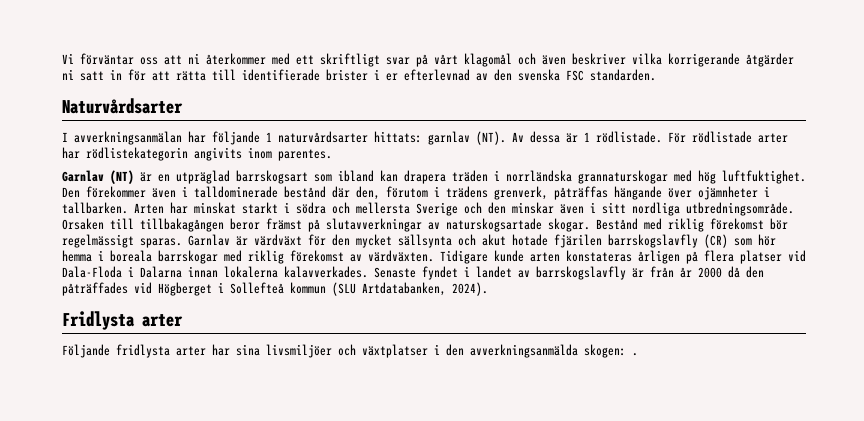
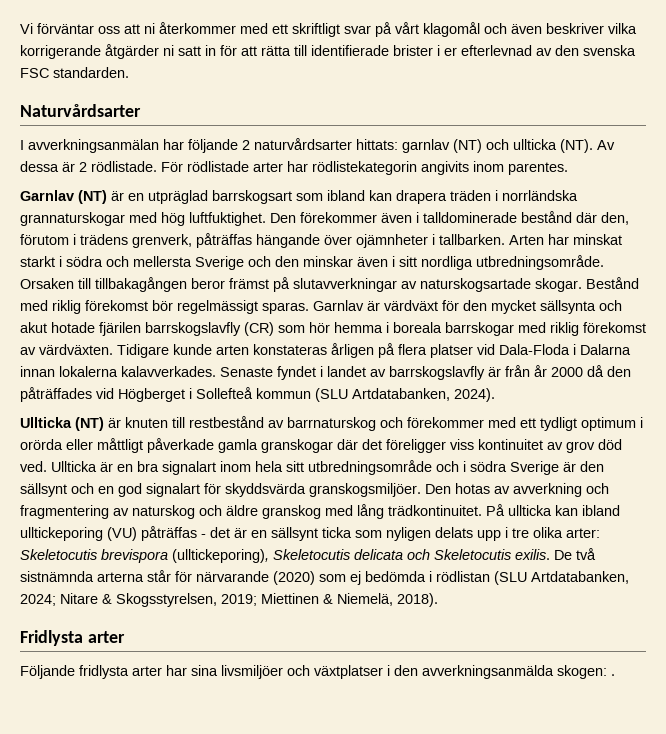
- I avverkningsanmälan har följande 1 naturvårdsarter hittats: garnlav (NT). Av dessa är 1 rödlistade.
+ I avverkningsanmälan har följande 2 naturvårdsarter hittats: garnlav (NT) och ullticka (NT). Av dessa är 2 rödlistade.
+ Ullticka (NT) är knuten till restbestånd av barrnaturskog och förekommer med ett tydligt optimum i orörda eller måttligt påverkade gamla granskogar där det föreligger viss kontinuitet av grov död ved. Ullticka är en bra signalart inom hela sitt utbredningsområde och i södra Sverige är den sällsynt och en god signalart för skyddsvärda granskogsmiljöer. Den hotas av avverkning och fragmentering av naturskog och äldre granskog med lång trädkontinuitet. På ullticka kan ibland ulltickeporing (VU) påträffas - det är en sällsynt ticka som nyligen delats upp i tre olika arter: Skeletocutis brevispora (ulltickeporing), Skeletocutis delicata och Skeletocutis exilis. De två sistnämnda arterna står för närvarande (2020) som ej bedömda i rödlistan (SLU Artdatabanken, 2024; Nitare & Skogsstyrelsen, 2019; Miettinen & Niemelä, 2018).

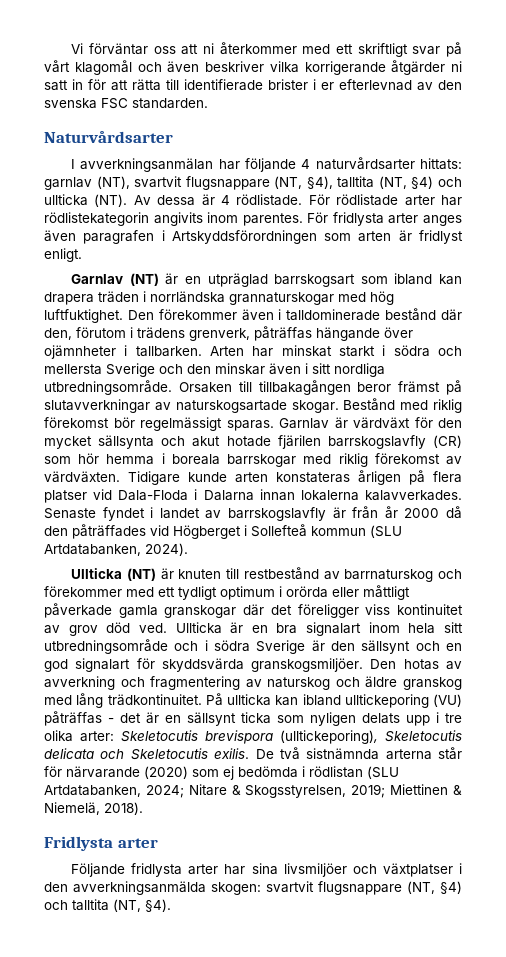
- I avverkningsanmälan har följande 2 naturvårdsarter hittats: garnlav (NT) och ullticka (NT). Av dessa är 2 rödlistade.
+ I avverkningsanmälan har följande 4 naturvårdsarter hittats: garnlav (NT), svartvit flugsnappare (NT, §4), talltita (NT, §4) och ullticka (NT). Av dessa är 4 rödlistade.
+ För fridlysta arter anges även paragrafen i Artskyddsförordningen som arten är fridlyst enligt.
- Följande fridlysta arter har sina livsmiljöer och växtplatser i den avverkningsanmälda skogen: .
+ Följande fridlysta arter har sina livsmiljöer och växtplatser i den avverkningsanmälda skogen: svartvit flugsnappare (NT, §4) och talltita (NT, §4).

